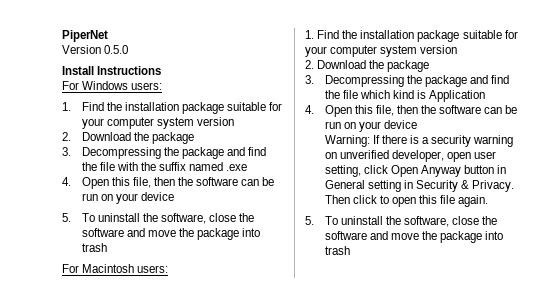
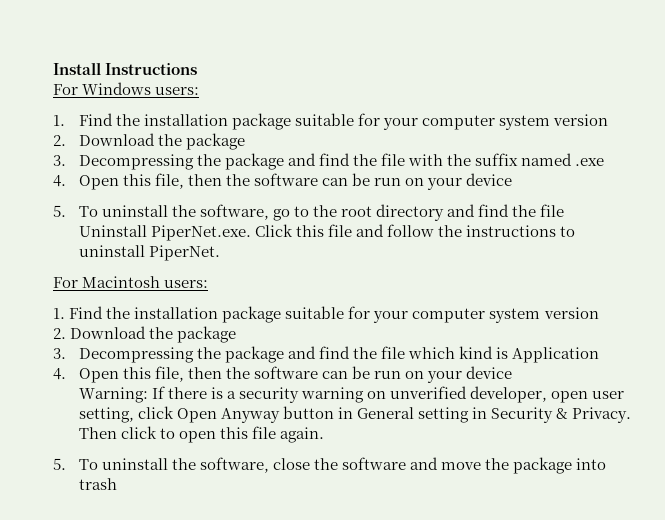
- PiperNet
- Version 0.5.0
  3. Decompressing the package and find the file with the suffix named .exe
  4. Open this file, then the software can be run on your device
- 5. To uninstall the software, close the software and move the package into trash
+ 5. To uninstall the software, go to the root directory and find the file Uninstall PiperNet.exe. Click this file and follow the instructions to uninstall PiperNet.

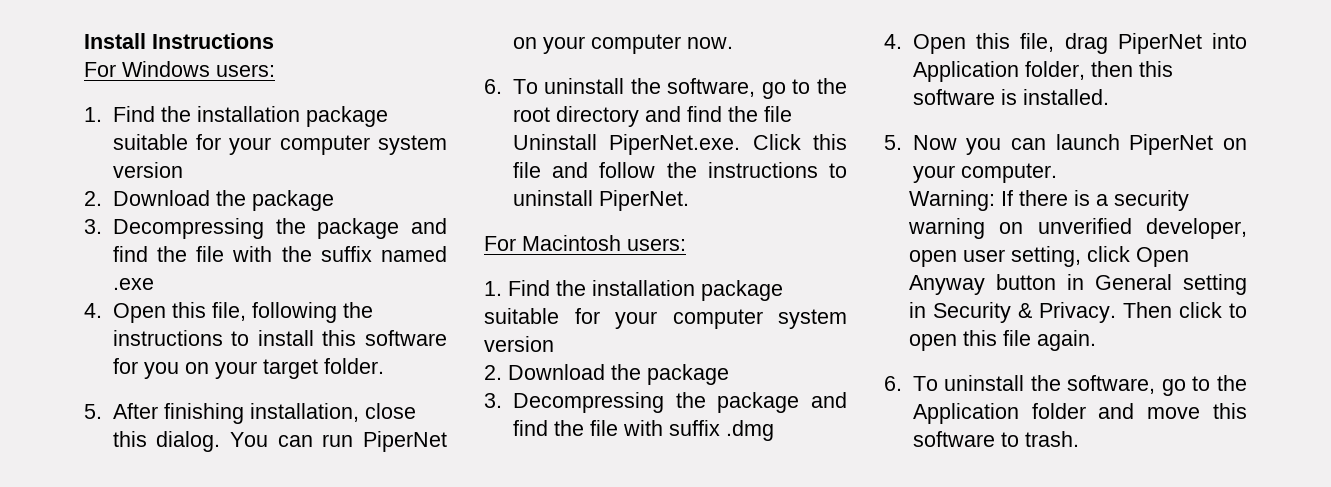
  3. Decompressing the package and find the file with the suffix named .exe
- 4. Open this file, then the software can be run on your device
- 5. To uninstall the software, go to the root directory and find the file Uninstall PiperNet.exe. Click this file and follow the instructions to uninstall PiperNet.
+ 4. Open this file, following the instructions to install this software for you on your target folder.
+ 5. After finishing installation, close this dialog. You can run PiperNet on your computer now.
+ 6. To uninstall the software, go to the root directory and find the file Uninstall PiperNet.exe. Click this file and follow the instructions to uninstall PiperNet.
- 3. Decompressing the package and find the file which kind is Application
- 4. Open this file, then the software can be run on your device
+ 3. Decompressing the package and find the file with suffix .dmg
+ 4. Open this file, drag PiperNet into Application folder, then this software is installed.
+ 5. Now you can launch PiperNet on your computer.
- 5. To uninstall the software, close the software and move the package into trash
+ 6. To uninstall the software, go to the Application folder and move this software to trash.

